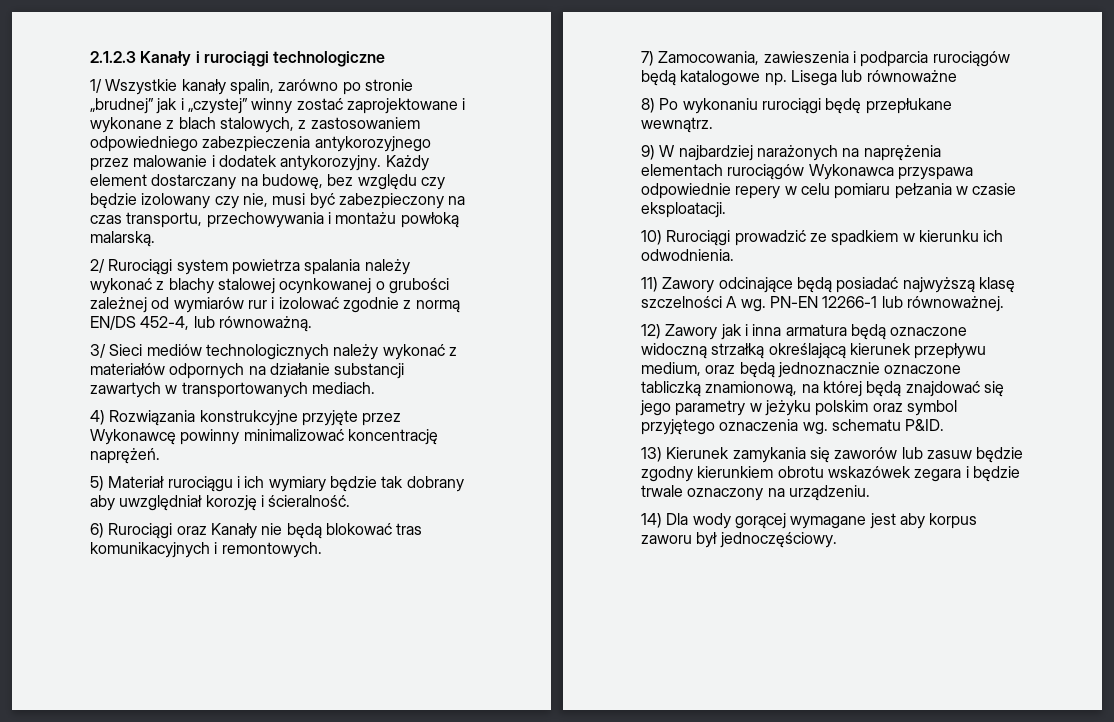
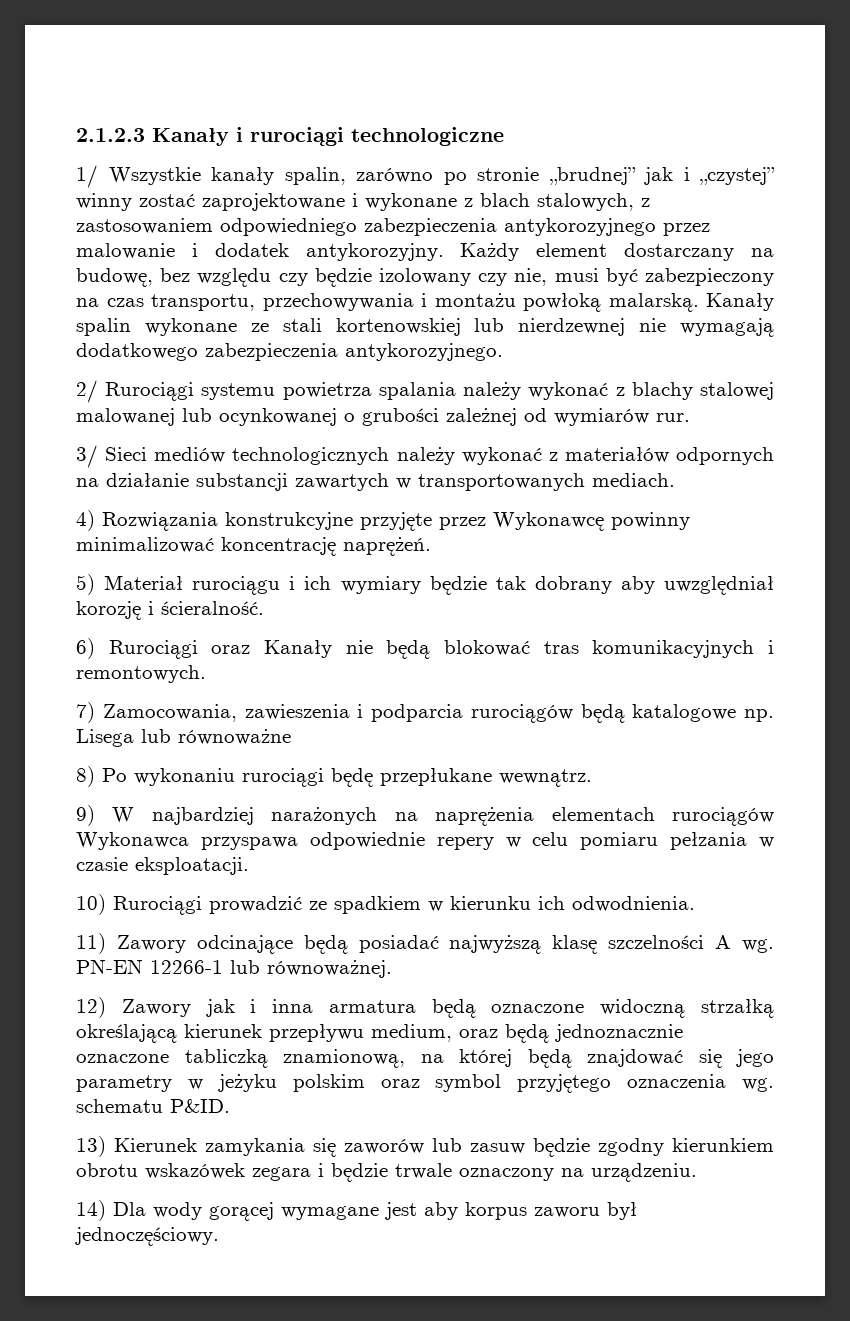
+ Kanały spalin wykonane ze stali kortenowskiej lub nierdzewnej nie wymagają dodatkowego zabezpieczenia antykorozyjnego.
- 2/ Rurociągi system powietrza spalania należy wykonać z blachy stalowej ocynkowanej o grubości zależnej od wymiarów rur i izolować zgodnie z normą EN/DS 452-4, lub równoważną.
+ 2/ Rurociągi systemu powietrza spalania należy wykonać z blachy stalowej malowanej lub ocynkowanej o grubości zależnej od wymiarów rur.

